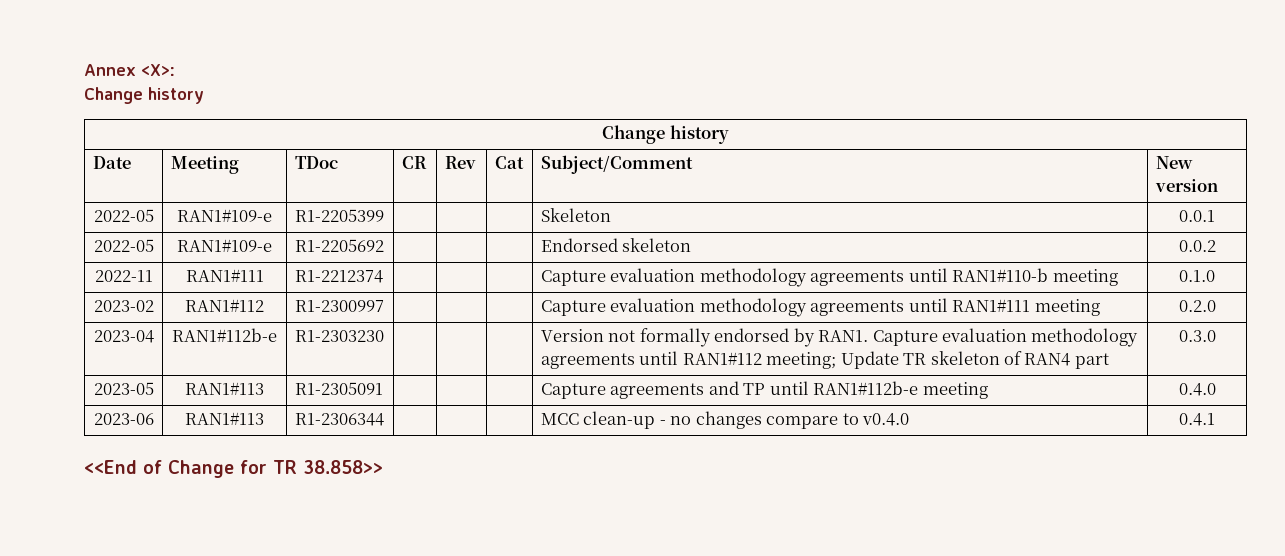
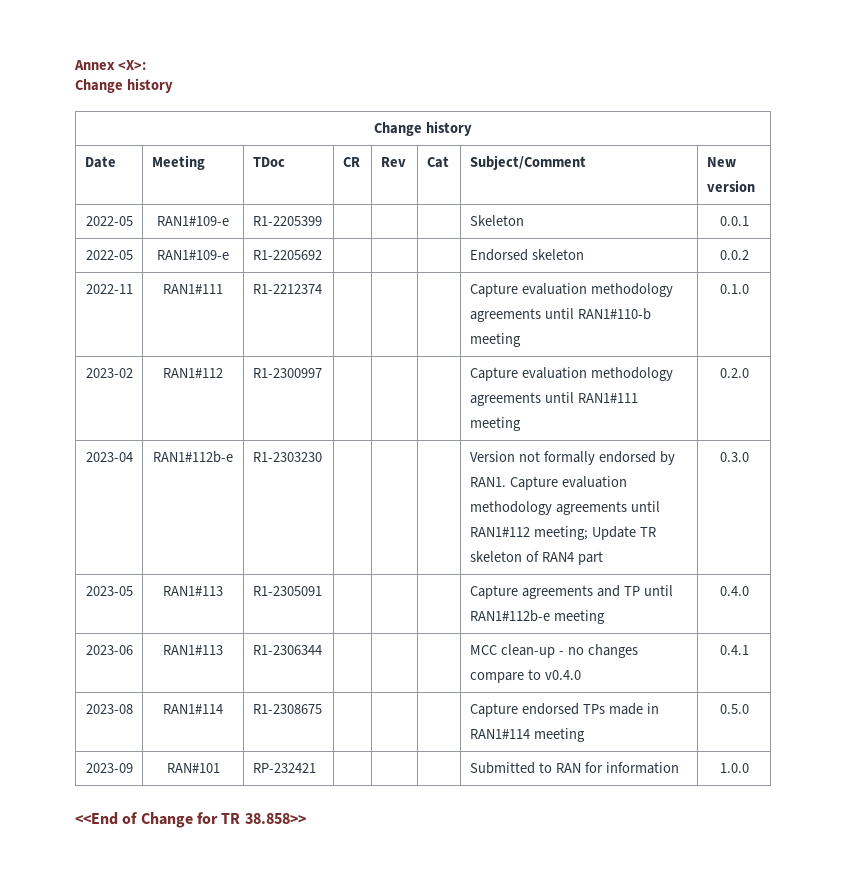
+ 2023-08 | RAN1#114 | R1-2308675 | | | | Capture endorsed TPs made in RAN1#114 meeting | 0.5.0
+ 2023-09 | RAN#101 | RP-232421 | | | | Submitted to RAN for information | 1.0.0

